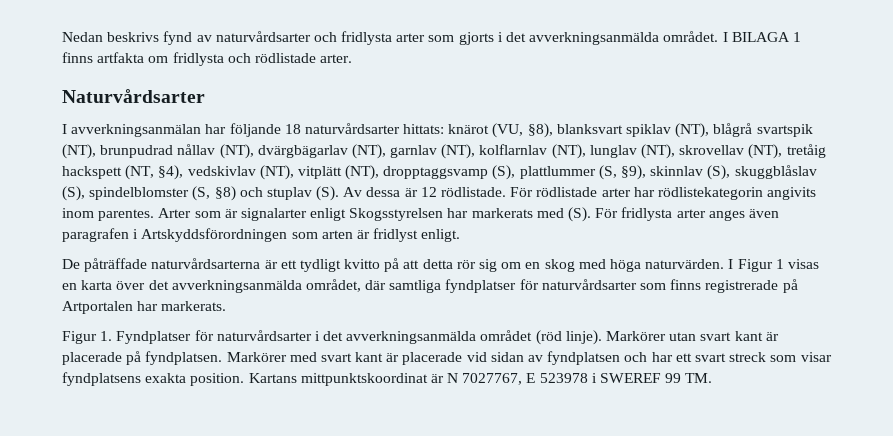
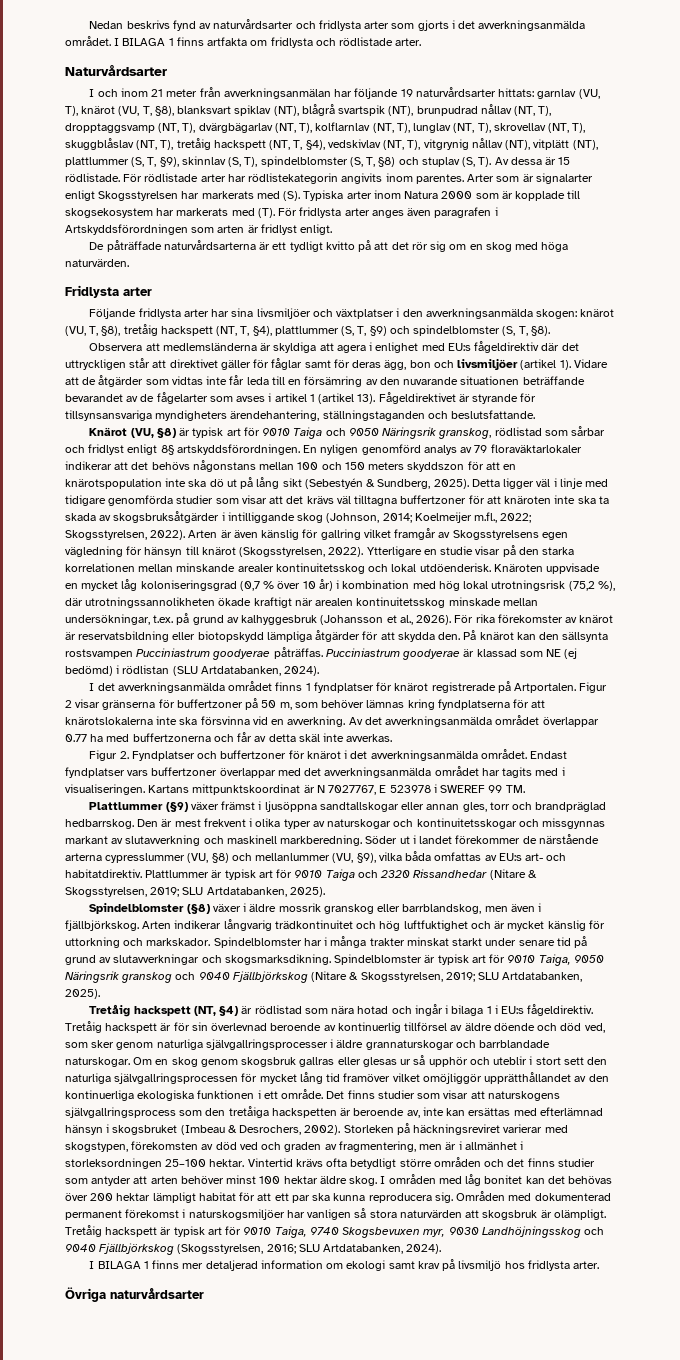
- I avverkningsanmälan har följande 18 naturvårdsarter hittats: knärot (VU, §8), blanksvart spiklav (NT), blågrå svartspik (NT), brunpudrad nållav (NT), dvärgbägarlav (NT), garnlav (NT), kolflarnlav (NT), lunglav (NT), skrovellav (NT), tretåig hackspett (NT, §4), vedskivlav (NT), vitplätt (NT), dropptaggsvamp (S), plattlummer (S, §9), skinnlav (S), skuggblåslav (S), spindelblomster (S, §8) och stuplav (S). Av dessa är 12 rödlistade.
+ I och inom 21 meter från avverkningsanmälan har följande 19 naturvårdsarter hittats: garnlav (VU, T), knärot (VU, T, §8), blanksvart spiklav (NT), blågrå svartspik (NT), brunpudrad nållav (NT, T), dropptaggsvamp (NT, T), dvärgbägarlav (NT, T), kolflarnlav (NT, T), lunglav (NT, T), skrovellav (NT, T), skuggblåslav (NT, T), tretåig hackspett (NT, T, §4), vedskivlav (NT, T), vitgrynig nållav (NT), vitplätt (NT), plattlummer (S, T, §9), skinnlav (S, T), spindelblomster (S, T, §8) och stuplav (S, T). Av dessa är 15 rödlistade.
- Arter som är signalarter enligt Skogsstyrelsen har markerats med (S). För fridlysta arter anges även paragrafen i Artskyddsförordningen som arten är fridlyst enligt.
+ Arter som är signalarter enligt Skogsstyrelsen har markerats med (S). Typiska arter inom Natura 2000 som är kopplade till skogsekosystem har markerats med (T). För fridlysta arter anges även paragrafen i Artskyddsförordningen som arten är fridlyst enligt.
- De påträffade naturvårdsarterna är ett tydligt kvitto på att detta rör sig om en skog med höga naturvärden. I Figur 1 visas en karta över det avverkningsanmälda området, där samtliga fyndplatser för naturvårdsarter som finns registrerade på Artportalen har markerats.
- Figur 1. Fyndplatser för naturvårdsarter i det avverkningsanmälda området (röd linje). Markörer utan svart kant är placerade på fyndplatsen. Markörer med svart kant är placerade vid sidan av fyndplatsen och har ett svart streck som visar fyndplatsens exakta position.
+ De påträffade naturvårdsarterna är ett tydligt kvitto på att det rör sig om en skog med höga naturvärden.
+ Fridlysta arter
+ Följande fridlysta arter har sina livsmiljöer och växtplatser i den avverkningsanmälda skogen: knärot (VU, T, §8), tretåig hackspett (NT, T, §4), plattlummer (S, T, §9) och spindelblomster (S, T, §8).
+ Observera att medlemsländerna är skyldiga att agera i enlighet med EU:s fågeldirektiv där det uttryckligen står att direktivet gäller för fåglar samt för deras ägg, bon och livsmiljöer (artikel 1). Vidare att de åtgärder som vidtas inte får leda till en försämring av den nuvarande situationen beträffande bevarandet av de fågelarter som avses i artikel 1 (artikel 13). Fågeldirektivet är styrande för tillsynsansvariga myndigheters ärendehantering, ställningstaganden och beslutsfattande.
+ Knärot (VU, §8) är typisk art för 9010 Taiga och 9050 Näringsrik granskog, rödlistad som sårbar och fridlyst enligt 8§ artskyddsförordningen. En nyligen genomförd analys av 79 floraväktarlokaler indikerar att det behövs någonstans mellan 100 och 150 meters skyddszon för att en knärotspopulation inte ska dö ut på lång sikt (Sebestyén & Sundberg, 2025). Detta ligger väl i linje med tidigare genomförda studier som visar att det krävs väl tilltagna buffertzoner för att knäroten inte ska ta skada av skogsbruksåtgärder i intilliggande skog (Johnson, 2014; Koelmeijer m.fl., 2022; Skogsstyrelsen, 2022). Arten är även känslig för gallring vilket framgår av Skogsstyrelsens egen vägledning för hänsyn till knärot (Skogsstyrelsen, 2022). Ytterligare en studie visar på den starka korrelationen mellan minskande arealer kontinuitetsskog och lokal utdöenderisk. Knäroten uppvisade en mycket låg koloniseringsgrad (0,7 % över 10 år) i kombination med hög lokal utrotningsrisk (75,2 %), där utrotningssannolikheten ökade kraftigt när arealen kontinuitetsskog minskade mellan undersökningar, t.ex. på grund av kalhyggesbruk (Johansson et al., 2026). För rika förekomster av knärot är reservatsbildning eller biotopskydd lämpliga åtgärder för att skydda den. På knärot kan den sällsynta rostsvampen Pucciniastrum goodyerae påträffas. Pucciniastrum goodyerae är klassad som NE (ej bedömd) i rödlistan (SLU Artdatabanken, 2024).
+ I det avverkningsanmälda området finns 1 fyndplatser för knärot registrerade på Artportalen. Figur 2 visar gränserna för buffertzoner på 50 m, som behöver lämnas kring fyndplatserna för att knärotslokalerna inte ska försvinna vid en avverkning. Av det avverkningsanmälda området överlappar 0.77 ha med buffertzonerna och får av detta skäl inte avverkas.
+ Figur 2. Fyndplatser och buffertzoner för knärot i det avverkningsanmälda området. Endast fyndplatser vars buffertzoner överlappar med det avverkningsanmälda området har tagits med i visualiseringen.
+ Plattlummer (§9) växer främst i ljusöppna sandtallskogar eller annan gles, torr och brandpräglad hedbarrskog. Den är mest frekvent i olika typer av naturskogar och kontinuitetsskogar och missgynnas markant av slutavverkning och maskinell markberedning. Söder ut i landet förekommer de närstående arterna cypresslummer (VU, §8) och mellanlummer (VU, §9), vilka båda omfattas av EU:s art- och habitatdirektiv. Plattlummer är typisk art för 9010 Taiga och 2320 Rissandhedar (Nitare & Skogsstyrelsen, 2019; SLU Artdatabanken, 2025).
+ Spindelblomster (§8) växer i äldre mossrik granskog eller barrblandskog, men även i fjällbjörkskog. Arten indikerar långvarig trädkontinuitet och hög luftfuktighet och är mycket känslig för uttorkning och markskador. Spindelblomster har i många trakter minskat starkt under senare tid på grund av slutavverkningar och skogsmarksdikning. Spindelblomster är typisk art för 9010 Taiga, 9050 Näringsrik granskog och 9040 Fjällbjörkskog (Nitare & Skogsstyrelsen, 2019; SLU Artdatabanken, 2025).
+ Tretåig hackspett (NT, §4) är rödlistad som nära hotad och ingår i bilaga 1 i EU:s fågeldirektiv. Tretåig hackspett är för sin överlevnad beroende av kontinuerlig tillförsel av äldre döende och död ved, som sker genom naturliga självgallringsprocesser i äldre grannaturskogar och barrblandade naturskogar. Om en skog genom skogsbruk gallras eller glesas ur så upphör och uteblir i stort sett den naturliga självgallringsprocessen för mycket lång tid framöver vilket omöjliggör upprätthållandet av den kontinuerliga ekologiska funktionen i ett område. Det finns studier som visar att naturskogens självgallringsprocess som den tretåiga hackspetten är beroende av, inte kan ersättas med efterlämnad hänsyn i skogsbruket (Imbeau & Desrochers, 2002). Storleken på häckningsreviret varierar med skogstypen, förekomsten av död ved och graden av fragmentering, men är i allmänhet i storleksordningen 25–100 hektar. Vintertid krävs ofta betydligt större områden och det finns studier som antyder att arten behöver minst 100 hektar äldre skog. I områden med låg bonitet kan det behövas över 200 hektar lämpligt habitat för att ett par ska kunna reproducera sig. Områden med dokumenterad permanent förekomst i naturskogsmiljöer har vanligen så stora naturvärden att skogsbruk är olämpligt. Tretåig hackspett är typisk art för 9010 Taiga, 9740 Skogsbevuxen myr, 9030 Landhöjningsskog och 9040 Fjällbjörkskog (Skogsstyrelsen, 2016; SLU Artdatabanken, 2024).
+ I BILAGA 1 finns mer detaljerad information om ekologi samt krav på livsmiljö hos fridlysta arter.
+ Övriga naturvårdsarter

